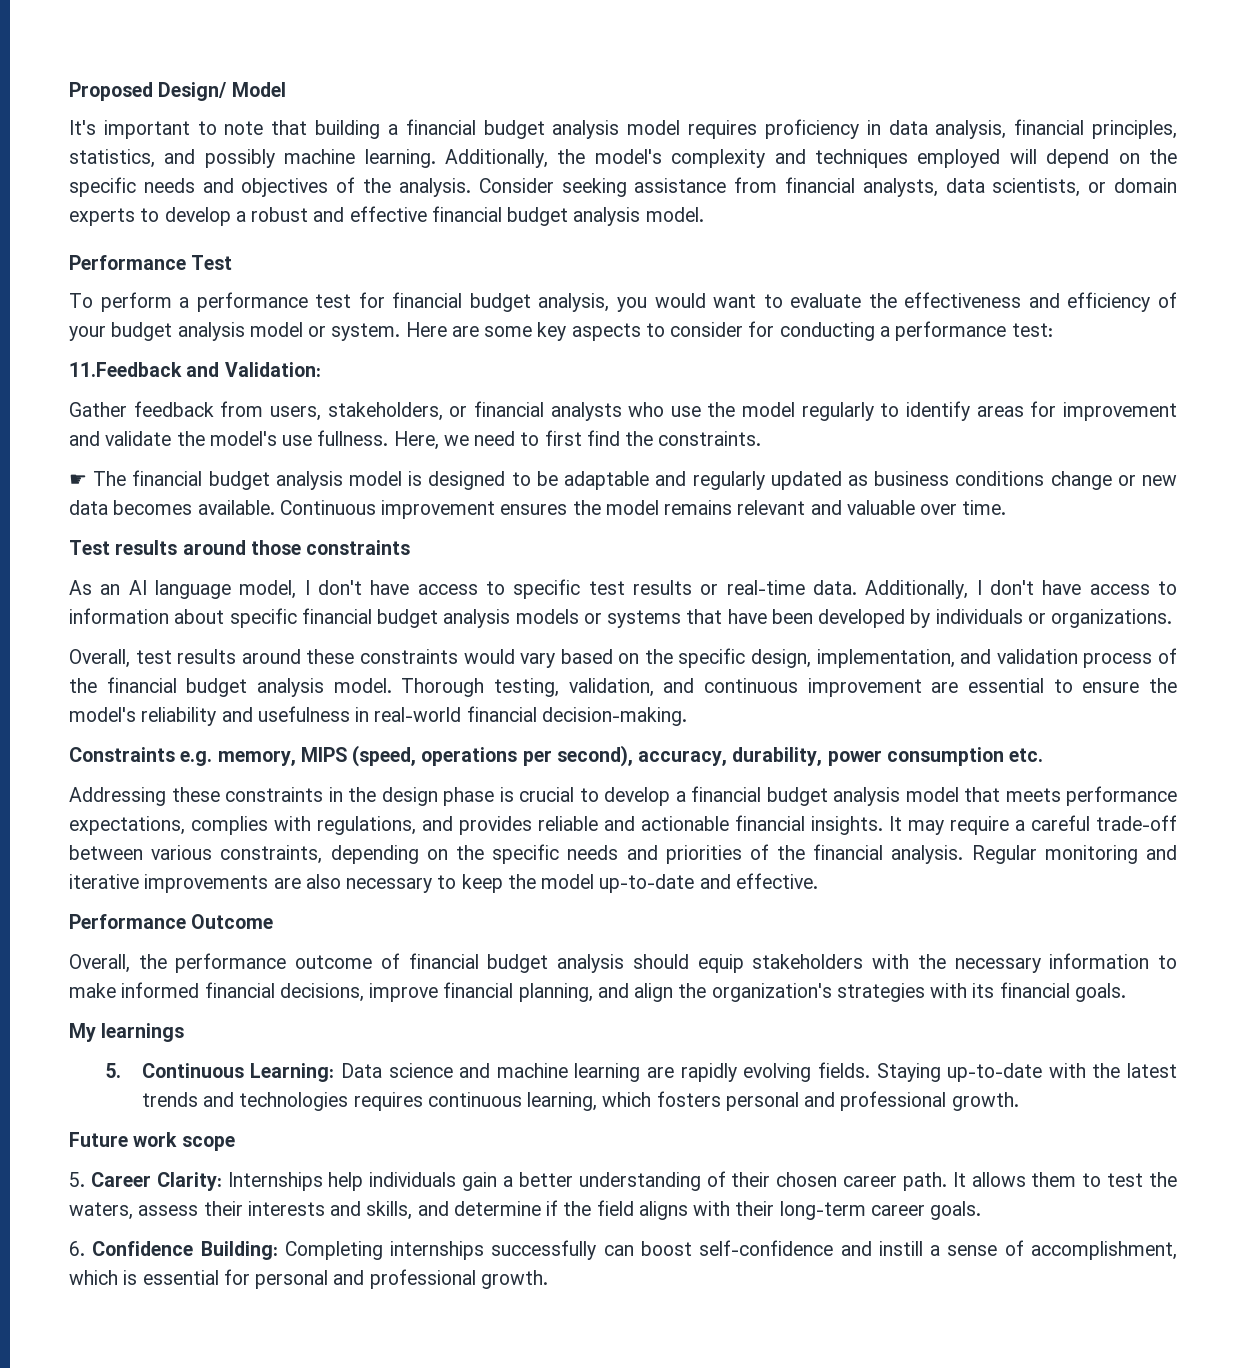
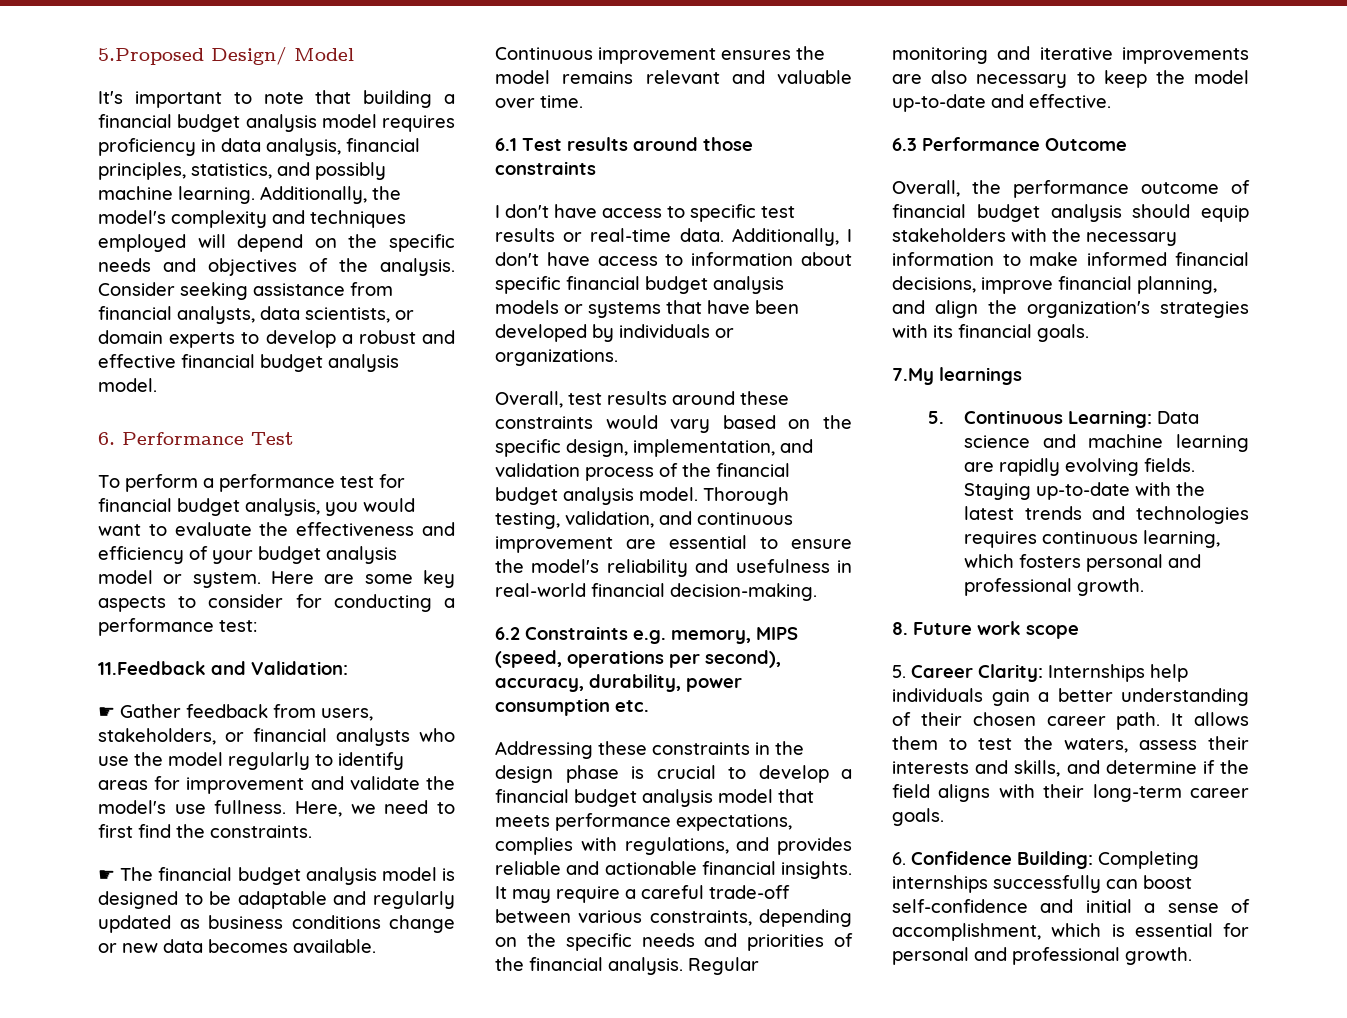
- Proposed Design/ Model
+ 5.Proposed Design/ Model
- Performance Test
+ 6. Performance Test
- Gather feedback from users, stakeholders, or financial analysts who use the model regularly to identify areas for improvement and validate the model's use fullness.
+ ☛ Gather feedback from users, stakeholders, or financial analysts who use the model regularly to identify areas for improvement and validate the model's use fullness.
- Test results around those constraints
+ 6.1 Test results around those constraints
- As an AI language model, I don't have access to specific test results or real-time data.
+ I don't have access to specific test results or real-time data.
- Constraints e.g. memory, MIPS (speed, operations per second), accuracy, durability, power consumption etc.
+ 6.2 Constraints e.g. memory, MIPS (speed, operations per second), accuracy, durability, power consumption etc.
- Performance Outcome
+ 6.3 Performance Outcome
- My learnings
+ 7.My learnings
- Future work scope
+ 8. Future work scope
- 6. Confidence Building: Completing internships successfully can boost self-confidence and instill a sense of accomplishment, which is essential for personal and professional growth.
+ 6. Confidence Building: Completing internships successfully can boost self-confidence and initial a sense of accomplishment, which is essential for personal and professional growth.

